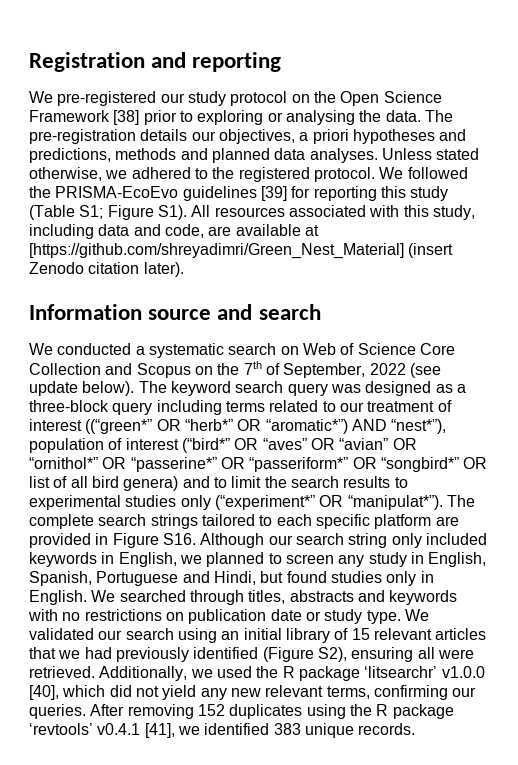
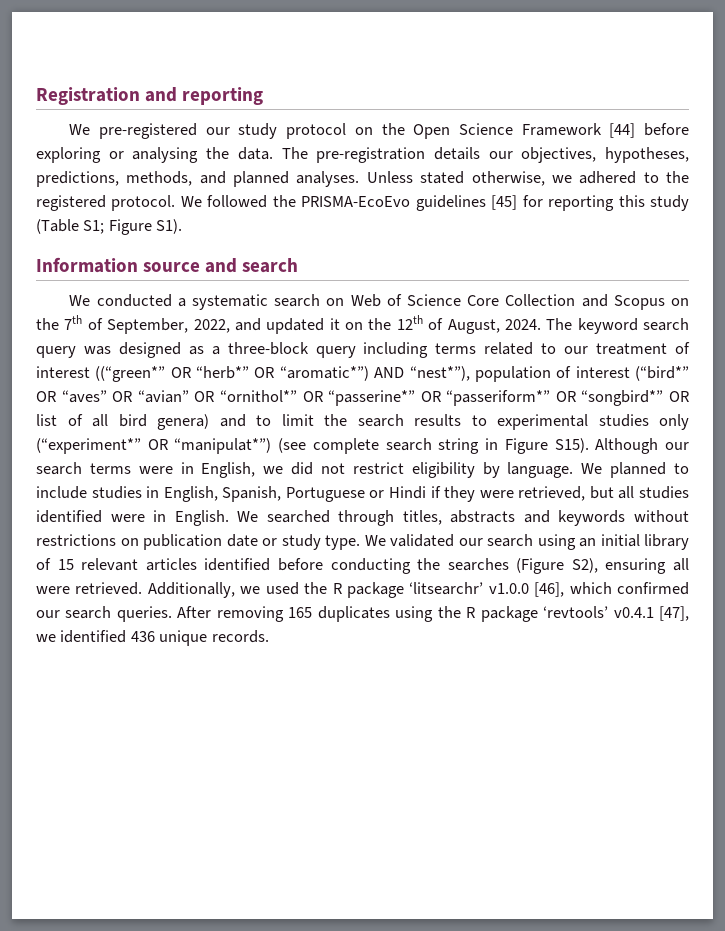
- We pre-registered our study protocol on the Open Science Framework [38] prior to exploring or analysing the data.
+ We pre-registered our study protocol on the Open Science Framework [44] before exploring or analysing the data.
- The pre-registration details our objectives, a priori hypotheses and predictions, methods and planned data analyses.
+ The pre-registration details our objectives, hypotheses, predictions, methods, and planned analyses.
- We followed the PRISMA-EcoEvo guidelines [39] for reporting this study (Table S1; Figure S1). All resources associated with this study, including data and code, are available at [https://github.com/shreyadimri/Green_Nest_Material] (insert Zenodo citation later).
+ We followed the PRISMA-EcoEvo guidelines [45] for reporting this study (Table S1; Figure S1).
- We conducted a systematic search on Web of Science Core Collection and Scopus on the 7th of September, 2022 (see update below).
+ We conducted a systematic search on Web of Science Core Collection and Scopus on the 7th of September, 2022, and updated it on the 12th of August, 2024.
- The keyword search query was designed as a three-block query including terms related to our treatment of interest ((“green*” OR “herb*” OR “aromatic*”) AND “nest*”), population of interest (“bird*” OR “aves” OR “avian” OR “ornithol*” OR “passerine*” OR “passeriform*” OR “songbird*” OR list of all bird genera) and to limit the search results to experimental studies only (“experiment*” OR “manipulat*”). The complete search strings tailored to each specific platform are provided in Figure S16. Although our search string only included keywords in English, we planned to screen any study in English, Spanish, Portuguese and Hindi, but found studies only in English.
+ The keyword search query was designed as a three-block query including terms related to our treatment of interest ((“green*” OR “herb*” OR “aromatic*”) AND “nest*”), population of interest (“bird*” OR “aves” OR “avian” OR “ornithol*” OR “passerine*” OR “passeriform*” OR “songbird*” OR list of all bird genera) and to limit the search results to experimental studies only (“experiment*” OR “manipulat*”) (see complete search string in Figure S15). Although our search terms were in English, we did not restrict eligibility by language. We planned to include studies in English, Spanish, Portuguese or Hindi if they were retrieved, but all studies identified were in English.
- We searched through titles, abstracts and keywords with no restrictions on publication date or study type.
+ We searched through titles, abstracts and keywords without restrictions on publication date or study type.
- We validated our search using an initial library of 15 relevant articles that we had previously identified (Figure S2), ensuring all were retrieved.
+ We validated our search using an initial library of 15 relevant articles identified before conducting the searches (Figure S2), ensuring all were retrieved.
- Additionally, we used the R package ‘litsearchr’ v1.0.0 [40], which did not yield any new relevant terms, confirming our queries.
+ Additionally, we used the R package ‘litsearchr’ v1.0.0 [46], which confirmed our search queries.
- After removing 152 duplicates using the R package ‘revtools’ v0.4.1 [41], we identified 383 unique records.
+ After removing 165 duplicates using the R package ‘revtools’ v0.4.1 [47], we identified 436 unique records.

